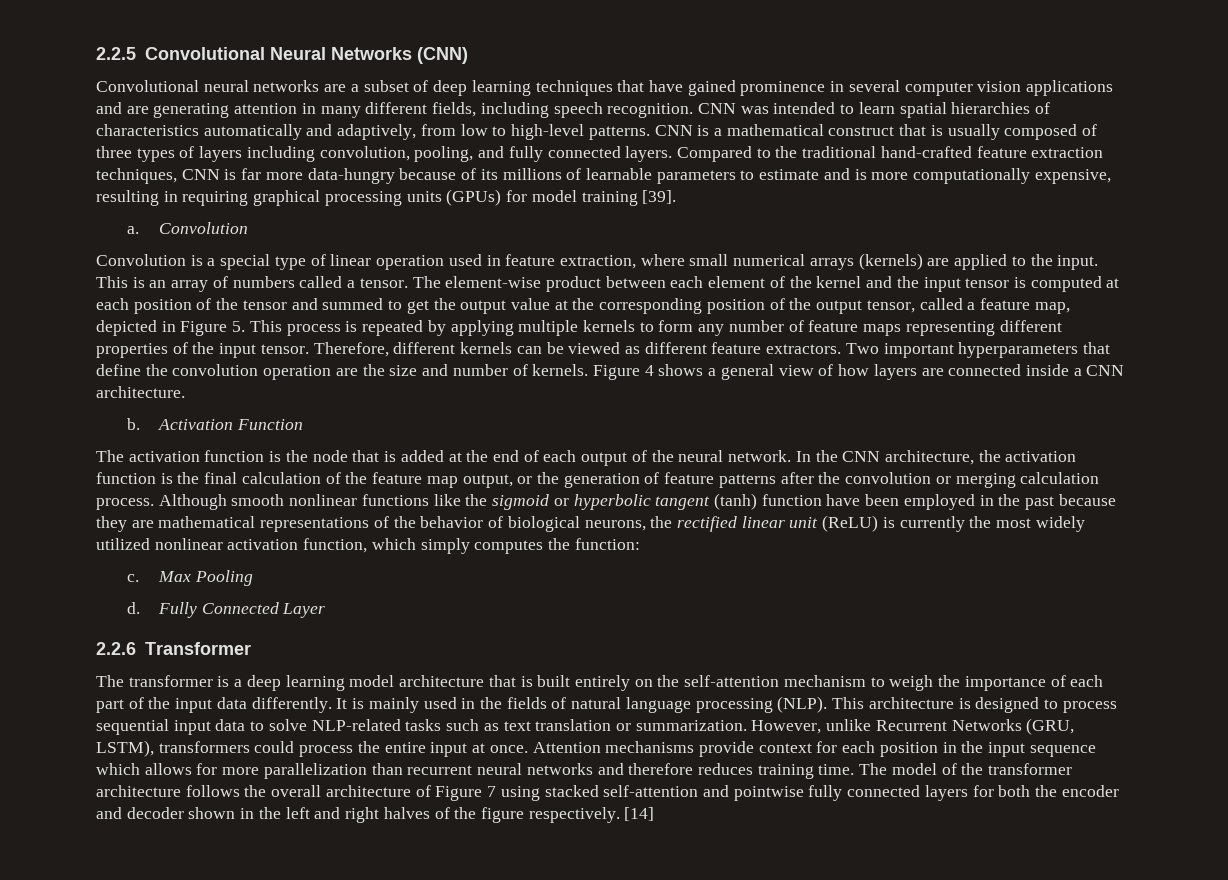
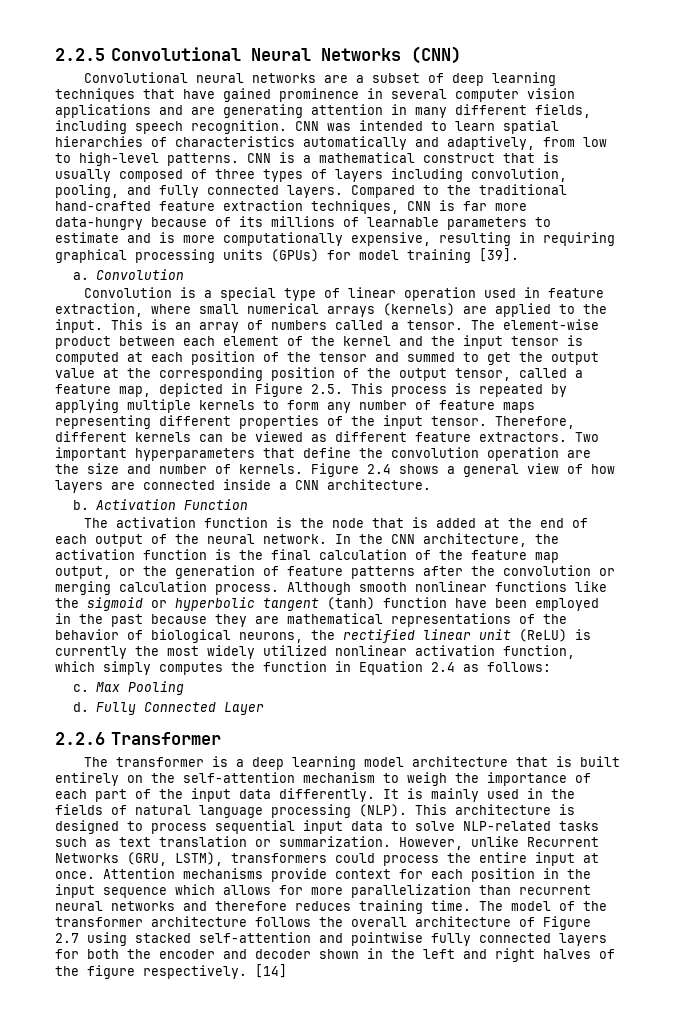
- The element-wise product between each element of the kernel and the input tensor is computed at each position of the tensor and summed to get the output value at the corresponding position of the output tensor, called a feature map, depicted in Figure 5. This process is repeated by applying multiple kernels to form any number of feature maps representing different properties of the input tensor.
+ The element-wise product between each element of the kernel and the input tensor is computed at each position of the tensor and summed to get the output value at the corresponding position of the output tensor, called a feature map, depicted in Figure 2.5. This process is repeated by applying multiple kernels to form any number of feature maps representing different properties of the input tensor.
- Figure 4 shows a general view of how layers are connected inside a CNN architecture.
+ Figure 2.4 shows a general view of how layers are connected inside a CNN architecture.
- Although smooth nonlinear functions like the sigmoid or hyperbolic tangent (tanh) function have been employed in the past because they are mathematical representations of the behavior of biological neurons, the rectified linear unit (ReLU) is currently the most widely utilized nonlinear activation function, which simply computes the function:
+ Although smooth nonlinear functions like the sigmoid or hyperbolic tangent (tanh) function have been employed in the past because they are mathematical representations of the behavior of biological neurons, the rectified linear unit (ReLU) is currently the most widely utilized nonlinear activation function, which simply computes the function in Equation 2.4 as follows:
- The model of the transformer architecture follows the overall architecture of Figure 7 using stacked self-attention and pointwise fully connected layers for both the encoder and decoder shown in the left and right halves of the figure respectively.
+ The model of the transformer architecture follows the overall architecture of Figure 2.7 using stacked self-attention and pointwise fully connected layers for both the encoder and decoder shown in the left and right halves of the figure respectively.

